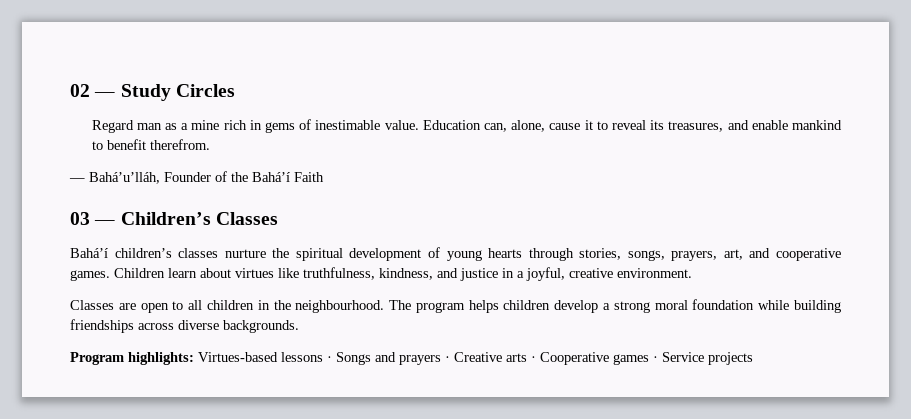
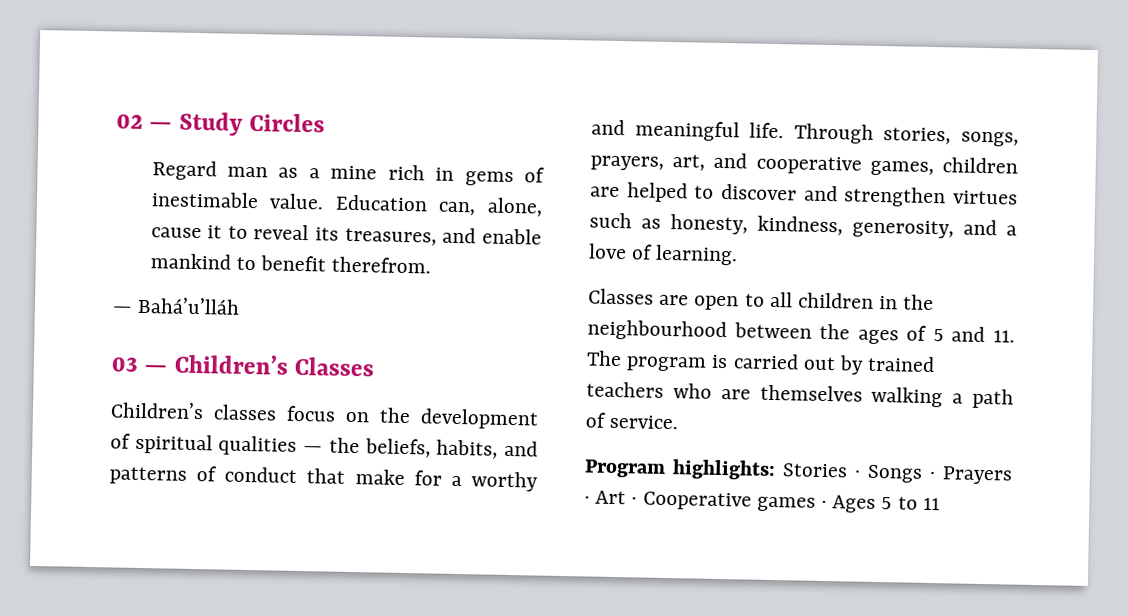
- — Bahá’u’lláh, Founder of the Bahá’í Faith
+ — Bahá’u’lláh
  03 — Children’s Classes
- Bahá’í children’s classes nurture the spiritual development of young hearts through stories, songs, prayers, art, and cooperative games. Children learn about virtues like truthfulness, kindness, and justice in a joyful, creative environment.
+ Children’s classes focus on the development of spiritual qualities — the beliefs, habits, and patterns of conduct that make for a worthy and meaningful life. Through stories, songs, prayers, art, and cooperative games, children are helped to discover and strengthen virtues such as honesty, kindness, generosity, and a love of learning.
- Classes are open to all children in the neighbourhood. The program helps children develop a strong moral foundation while building friendships across diverse backgrounds.
- Program highlights: Virtues-based lessons · Songs and prayers · Creative arts · Cooperative games · Service projects
+ Classes are open to all children in the neighbourhood between the ages of 5 and 11. The program is carried out by trained teachers who are themselves walking a path of service.
+ Program highlights: Stories · Songs · Prayers · Art · Cooperative games · Ages 5 to 11

